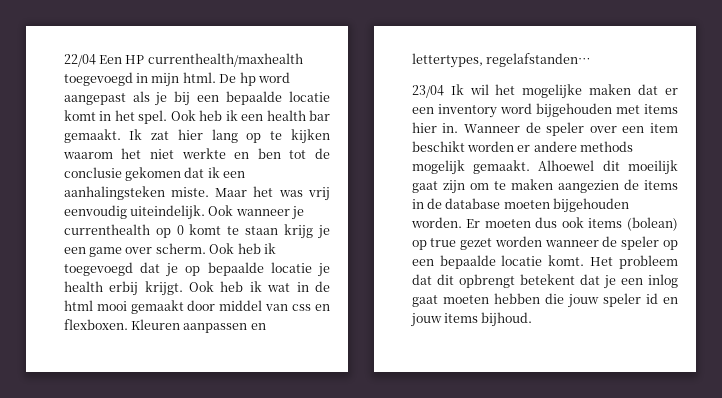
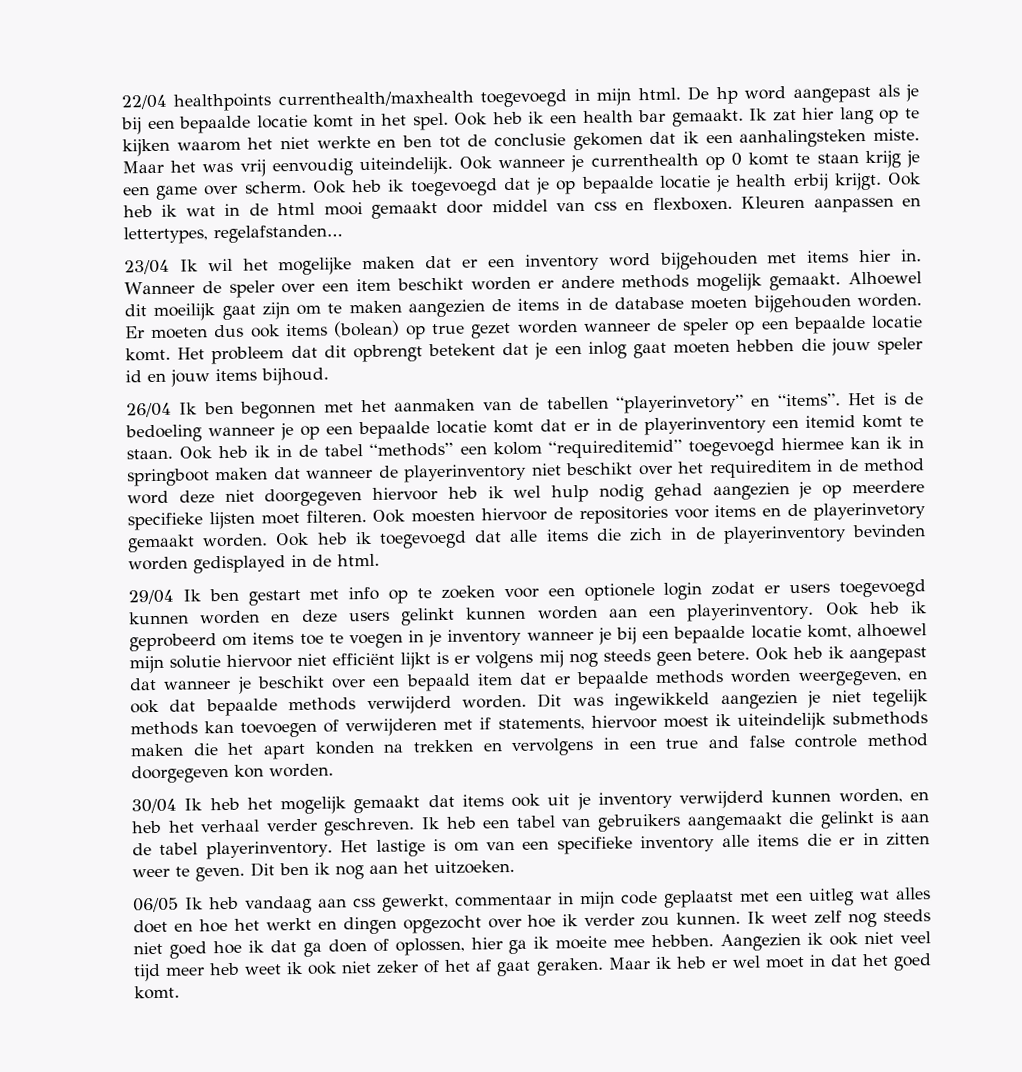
- 22/04 Een HP currenthealth/maxhealth toegevoegd in mijn html.
+ 22/04 healthpoints currenthealth/maxhealth toegevoegd in mijn html.
+ 26/04 Ik ben begonnen met het aanmaken van de tabellen “playerinvetory” en “items”. Het is de bedoeling wanneer je op een bepaalde locatie komt dat er in de playerinventory een itemid komt te staan. Ook heb ik in de tabel “methods” een kolom “requireditemid” toegevoegd hiermee kan ik in springboot maken dat wanneer de playerinventory niet beschikt over het requireditem in de method word deze niet doorgegeven hiervoor heb ik wel hulp nodig gehad aangezien je op meerdere specifieke lijsten moet filteren. Ook moesten hiervoor de repositories voor items en de playerinvetory gemaakt worden. Ook heb ik toegevoegd dat alle items die zich in de playerinventory bevinden worden gedisplayed in de html.
+ 29/04 Ik ben gestart met info op te zoeken voor een optionele login zodat er users toegevoegd kunnen worden en deze users gelinkt kunnen worden aan een playerinventory. Ook heb ik geprobeerd om items toe te voegen in je inventory wanneer je bij een bepaalde locatie komt, alhoewel mijn solutie hiervoor niet efficiënt lijkt is er volgens mij nog steeds geen betere. Ook heb ik aangepast dat wanneer je beschikt over een bepaald item dat er bepaalde methods worden weergegeven, en ook dat bepaalde methods verwijderd worden. Dit was ingewikkeld aangezien je niet tegelijk methods kan toevoegen of verwijderen met if statements, hiervoor moest ik uiteindelijk submethods maken die het apart konden na trekken en vervolgens in een true and false controle method doorgegeven kon worden.
+ 30/04 Ik heb het mogelijk gemaakt dat items ook uit je inventory verwijderd kunnen worden, en heb het verhaal verder geschreven. Ik heb een tabel van gebruikers aangemaakt die gelinkt is aan de tabel playerinventory. Het lastige is om van een specifieke inventory alle items die er in zitten weer te geven. Dit ben ik nog aan het uitzoeken.
+ 06/05 Ik heb vandaag aan css gewerkt, commentaar in mijn code geplaatst met een uitleg wat alles doet en hoe het werkt en dingen opgezocht over hoe ik verder zou kunnen. Ik weet zelf nog steeds niet goed hoe ik dat ga doen of oplossen, hier ga ik moeite mee hebben. Aangezien ik ook niet veel tijd meer heb weet ik ook niet zeker of het af gaat geraken. Maar ik heb er wel moet in dat het goed komt.

